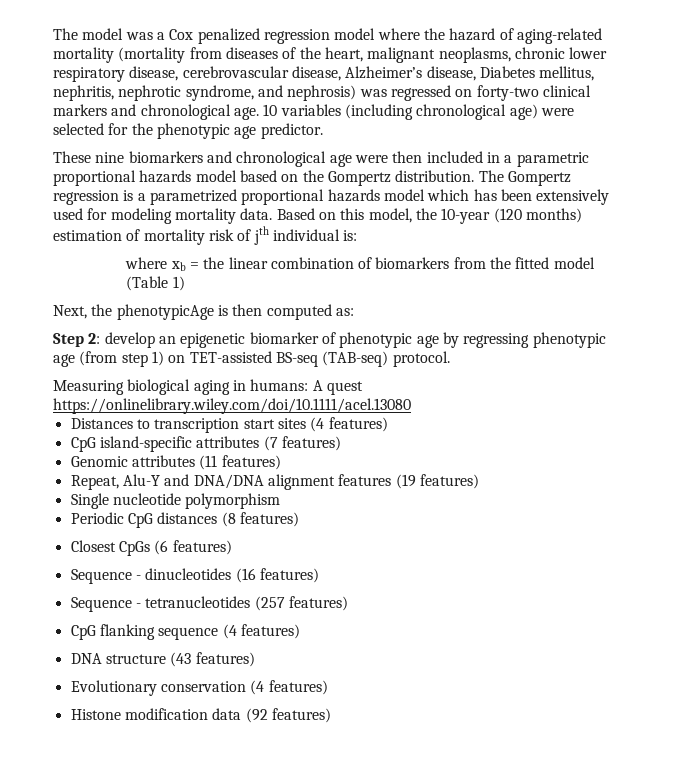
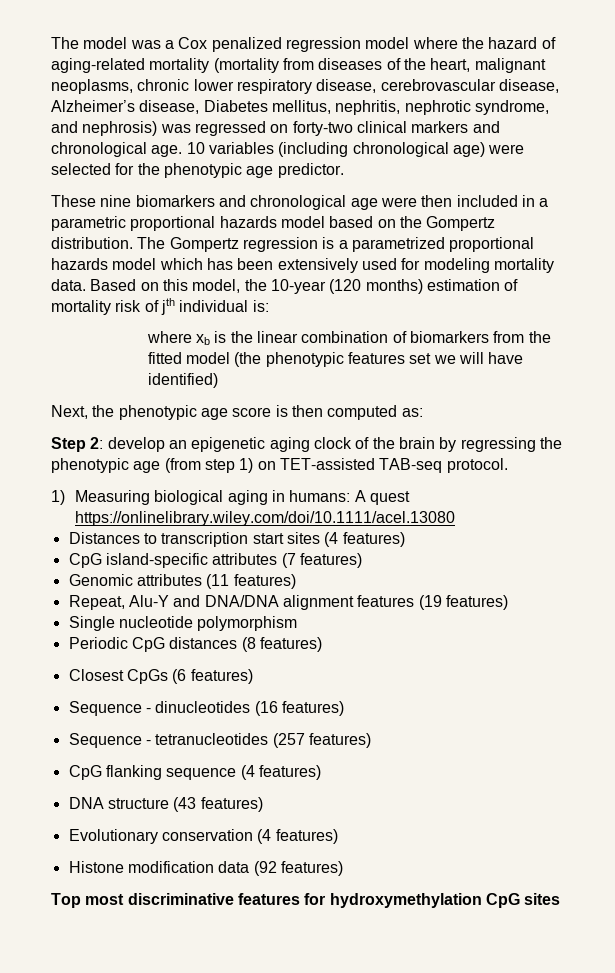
- where xb = the linear combination of biomarkers from the fitted model (Table 1)
+ where xb is the linear combination of biomarkers from the fitted model (the phenotypic features set we will have identified)
- Next, the phenotypicAge is then computed as:
+ Next, the phenotypic age score is then computed as:
- Step 2: develop an epigenetic biomarker of phenotypic age by regressing phenotypic age (from step 1) on TET-assisted BS-seq (TAB-seq) protocol.
+ Step 2: develop an epigenetic aging clock of the brain by regressing the phenotypic age (from step 1) on TET-assisted TAB-seq protocol.
- Measuring biological aging in humans: A quest https://onlinelibrary.wiley.com/doi/10.1111/acel.13080
+ 1) Measuring biological aging in humans: A quest https://onlinelibrary.wiley.com/doi/10.1111/acel.13080
+ Top most discriminative features for hydroxymethylation CpG sites

